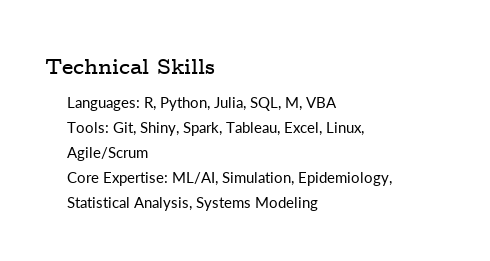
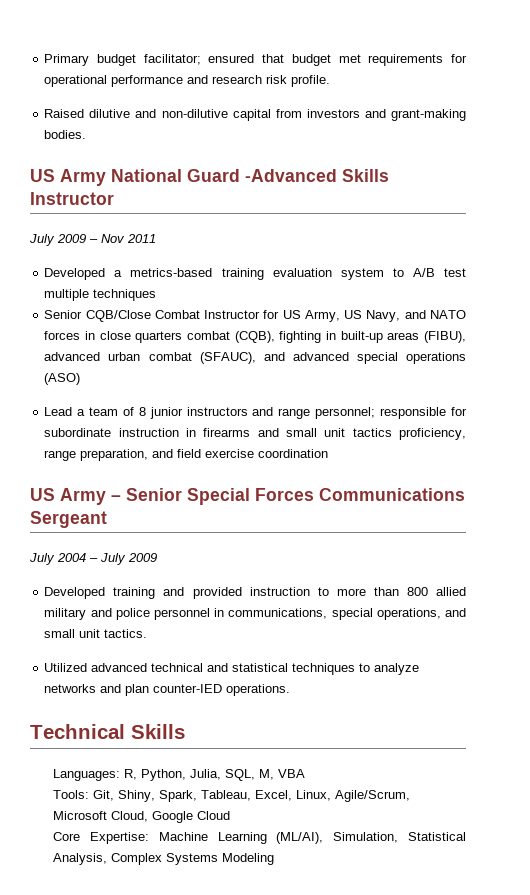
+ Primary budget facilitator; ensured that budget met requirements for operational performance and research risk profile.
+ Raised dilutive and non-dilutive capital from investors and grant-making bodies.
+ US Army National Guard -Advanced Skills Instructor
+ July 2009 – Nov 2011
+ Developed a metrics‑based training evaluation system to A/B test multiple techniques
+ Senior CQB/Close Combat Instructor for US Army, US Navy, and NATO forces in close quarters combat (CQB), fighting in built‑up areas (FIBU), advanced urban combat (SFAUC), and advanced special operations (ASO)
+ Lead a team of 8 junior instructors and range personnel; responsible for subordinate instruction in firearms and small unit tactics proficiency, range preparation, and field exercise coordination
+ US Army – Senior Special Forces Communications Sergeant
+ July 2004 – July 2009
+ Developed training and provided instruction to more than 800 allied military and police personnel in communications, special operations, and small unit tactics.
+ Utilized advanced technical and statistical techniques to analyze networks and plan counter-IED operations.
- Tools: Git, Shiny, Spark, Tableau, Excel, Linux, Agile/Scrum
- Core Expertise: ML/AI, Simulation, Epidemiology, Statistical Analysis, Systems Modeling
+ Tools: Git, Shiny, Spark, Tableau, Excel, Linux, Agile/Scrum, Microsoft Cloud, Google Cloud
+ Core Expertise: Machine Learning (ML/AI), Simulation, Statistical Analysis, Complex Systems Modeling

